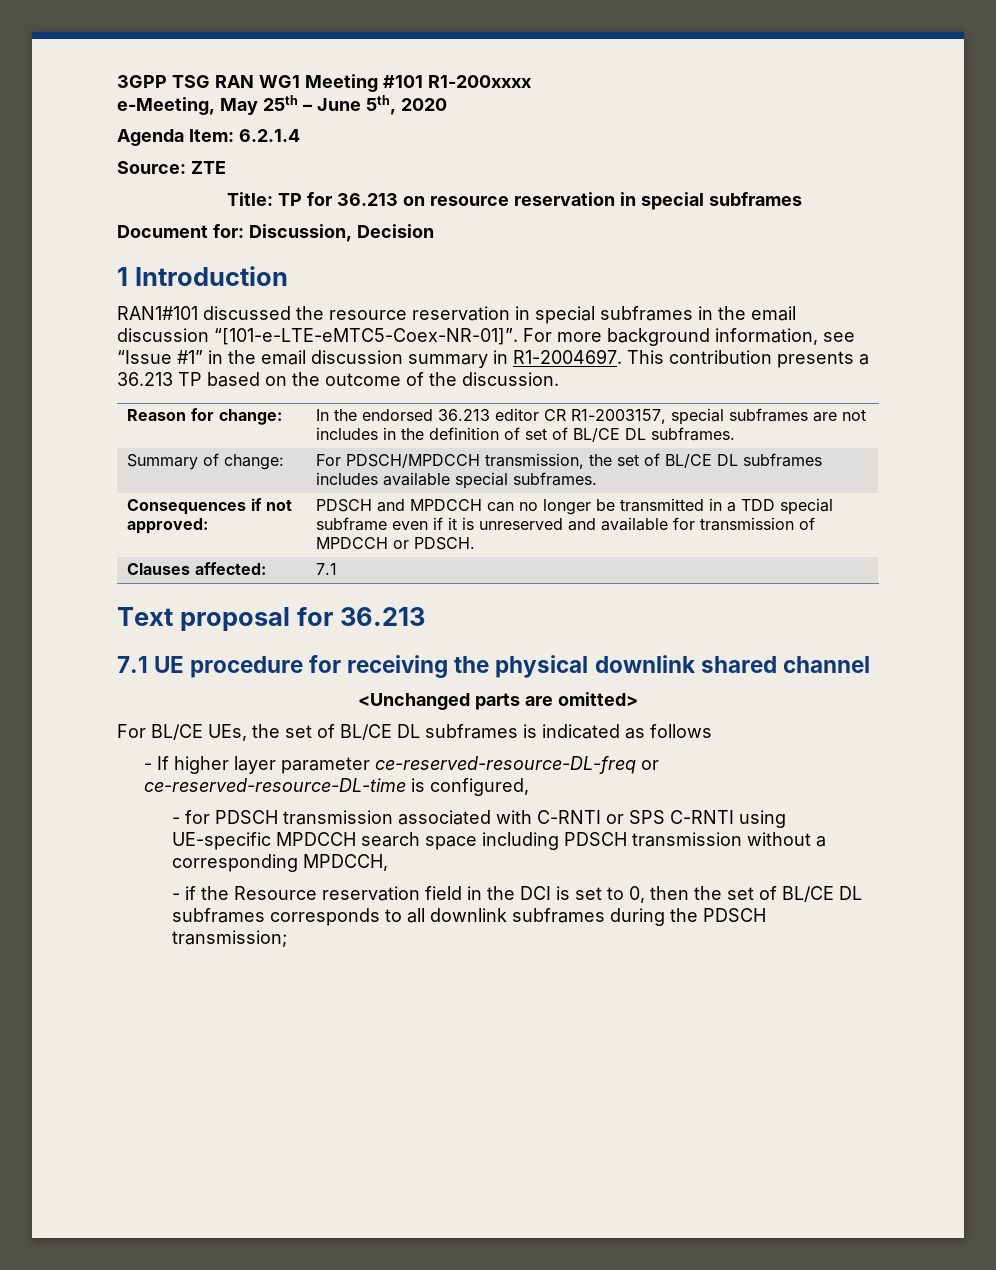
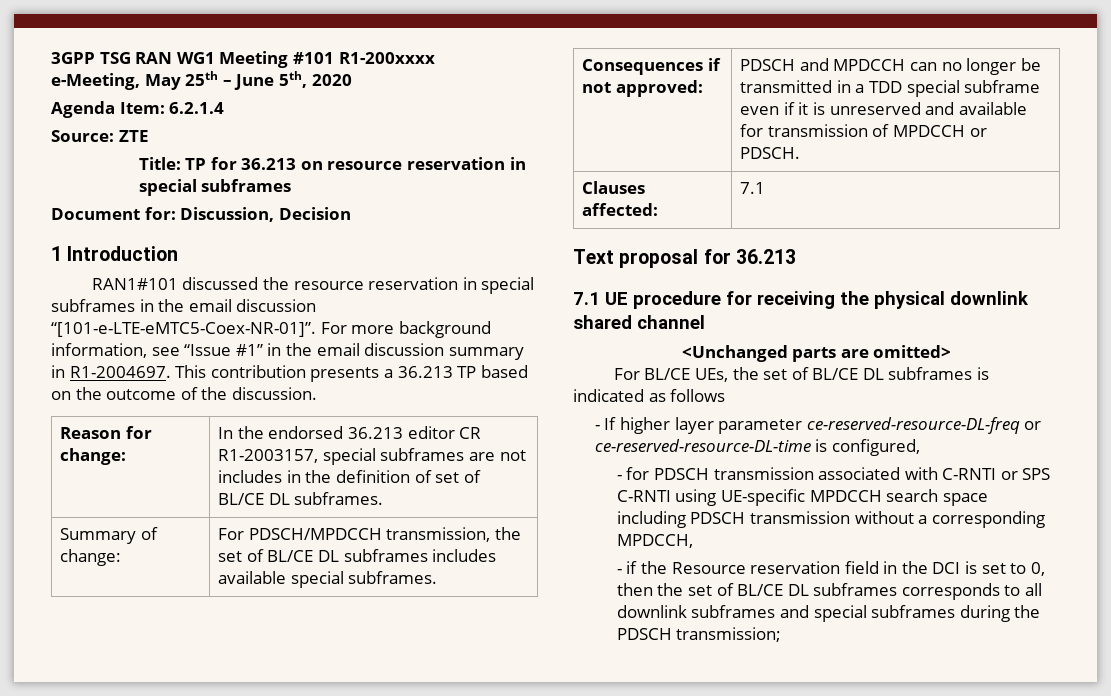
- - if the Resource reservation field in the DCI is set to 0, then the set of BL/CE DL subframes corresponds to all downlink subframes during the PDSCH transmission;
+ - if the Resource reservation field in the DCI is set to 0, then the set of BL/CE DL subframes corresponds to all downlink subframes and special subframes during the PDSCH transmission;

